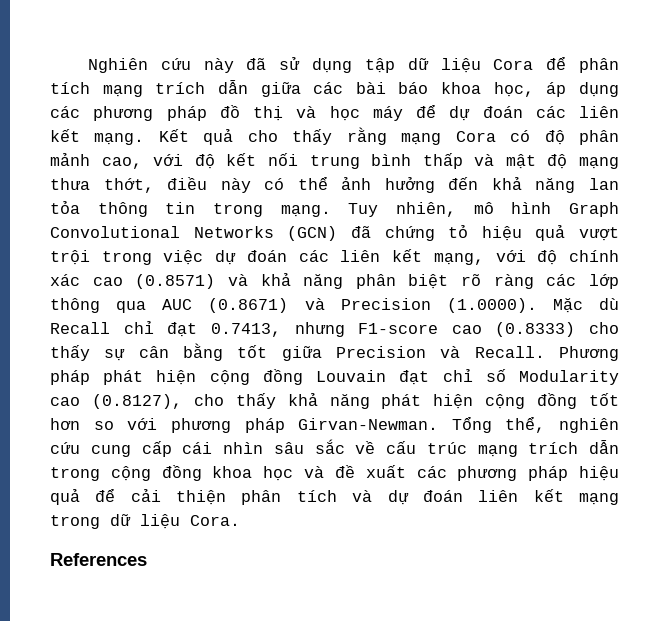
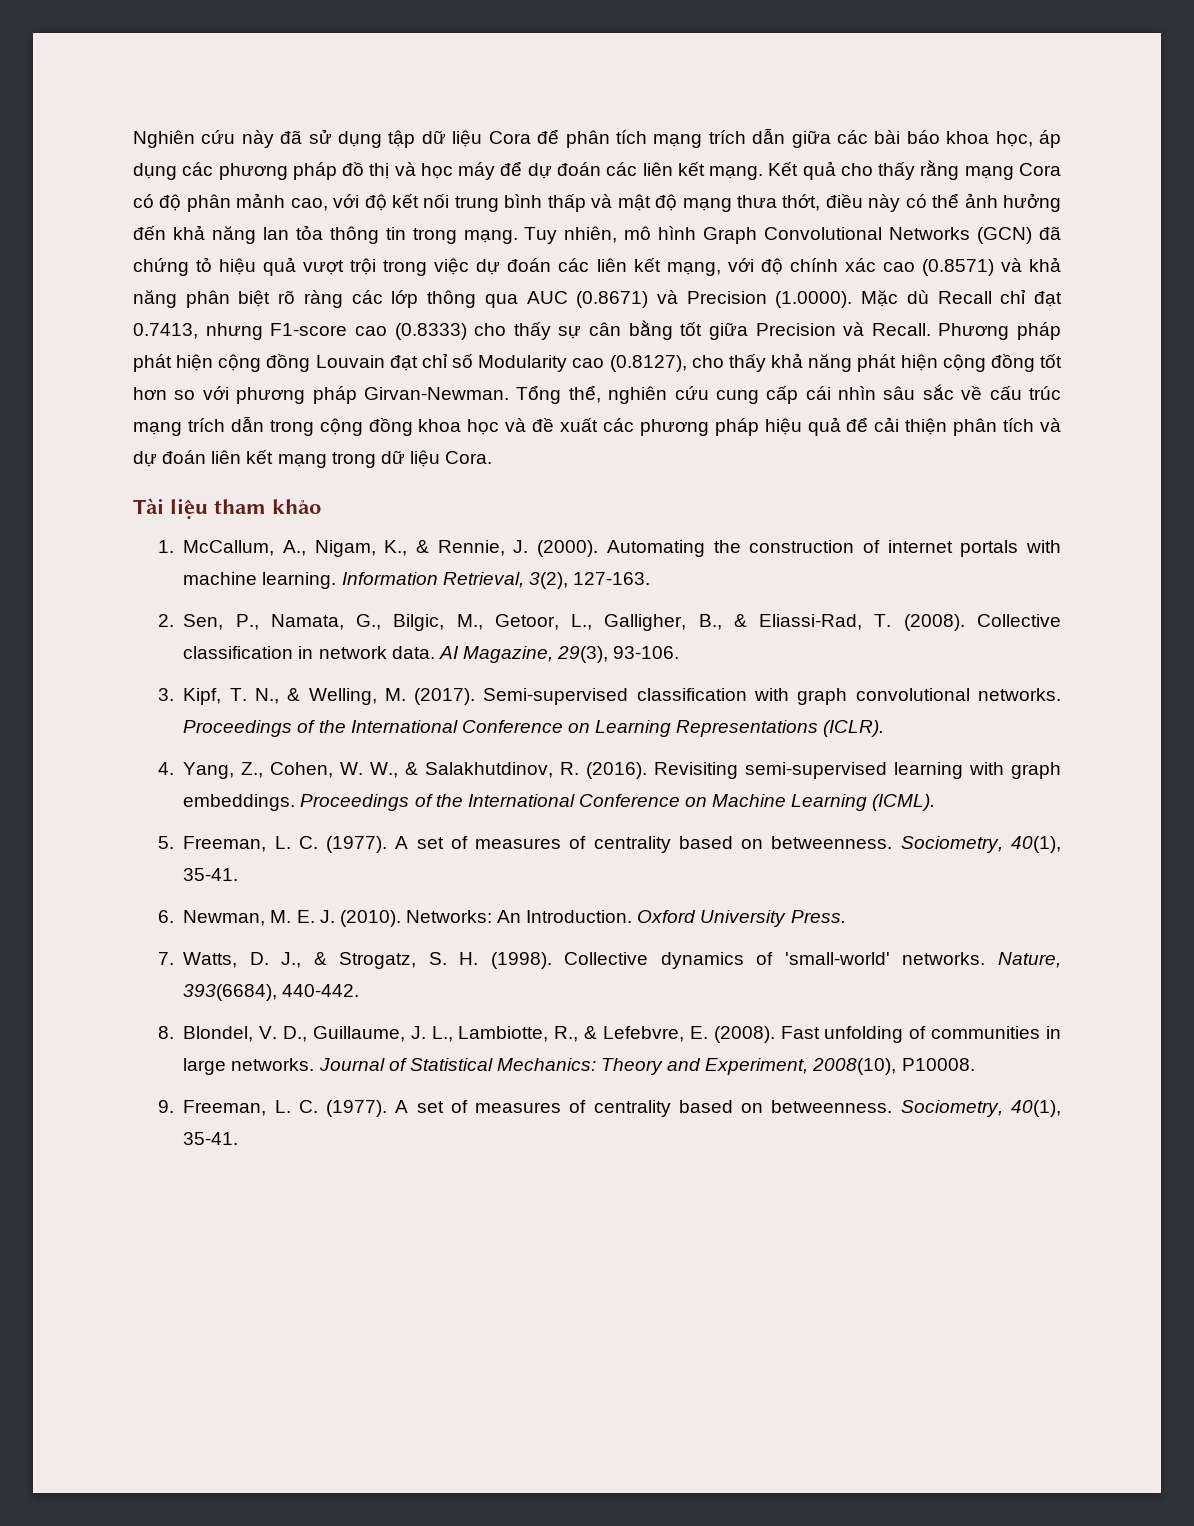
- References
+ Tài liệu tham khảo
+ 1. McCallum, A., Nigam, K., & Rennie, J. (2000). Automating the construction of internet portals with machine learning. Information Retrieval, 3(2), 127-163.
+ 2. Sen, P., Namata, G., Bilgic, M., Getoor, L., Galligher, B., & Eliassi-Rad, T. (2008). Collective classification in network data. AI Magazine, 29(3), 93-106.
+ 3. Kipf, T. N., & Welling, M. (2017). Semi-supervised classification with graph convolutional networks. Proceedings of the International Conference on Learning Representations (ICLR).
+ 4. Yang, Z., Cohen, W. W., & Salakhutdinov, R. (2016). Revisiting semi-supervised learning with graph embeddings. Proceedings of the International Conference on Machine Learning (ICML).
+ 5. Freeman, L. C. (1977). A set of measures of centrality based on betweenness. Sociometry, 40(1), 35-41.
+ 6. Newman, M. E. J. (2010). Networks: An Introduction. Oxford University Press.
+ 7. Watts, D. J., & Strogatz, S. H. (1998). Collective dynamics of 'small-world' networks. Nature, 393(6684), 440-442.
+ 8. Blondel, V. D., Guillaume, J. L., Lambiotte, R., & Lefebvre, E. (2008). Fast unfolding of communities in large networks. Journal of Statistical Mechanics: Theory and Experiment, 2008(10), P10008.
+ 9. Freeman, L. C. (1977). A set of measures of centrality based on betweenness. Sociometry, 40(1), 35-41.

